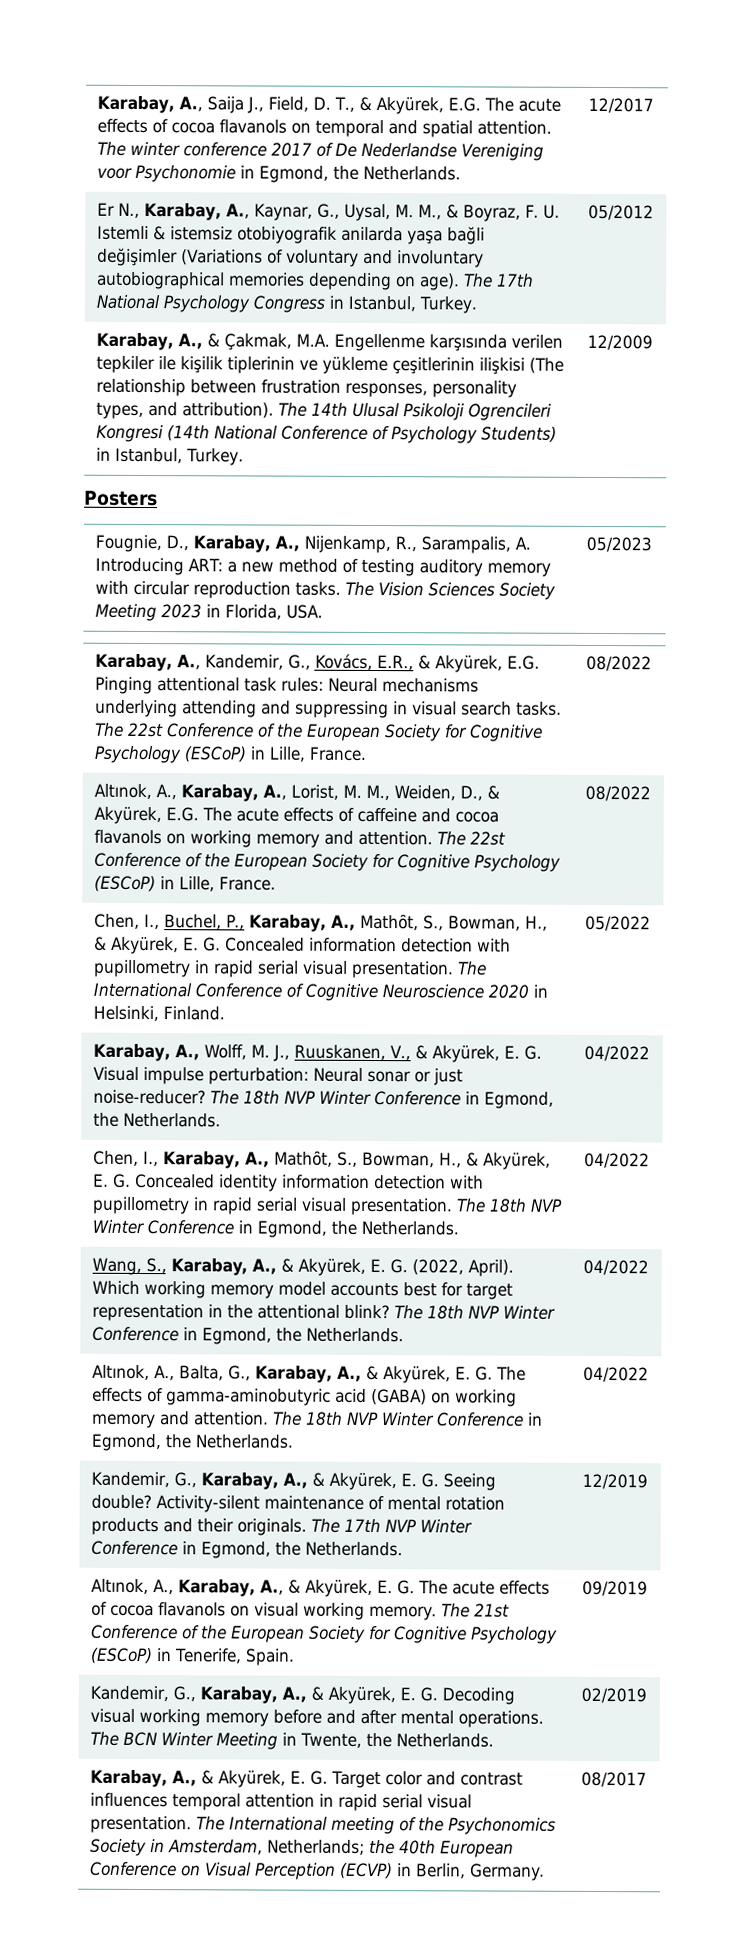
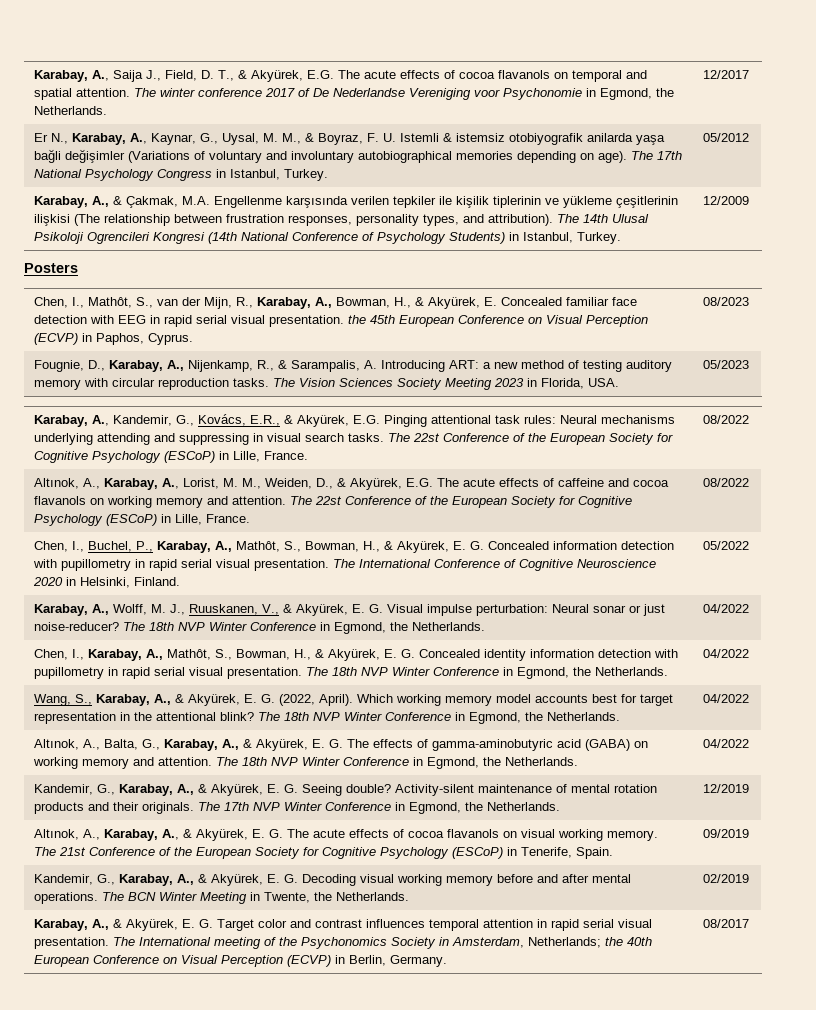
+ Chen, I., Mathȏt, S., van der Mijn, R., Karabay, A., Bowman, H., & Akyürek, E. Concealed familiar face detection with EEG in rapid serial visual presentation. the 45th European Conference on Visual Perception (ECVP) in Paphos, Cyprus. | 08/2023
- Fougnie, D., Karabay, A., Nijenkamp, R., Sarampalis, A. Introducing ART: a new method of testing auditory memory with circular reproduction tasks. The Vision Sciences Society Meeting 2023 in Florida, USA. | 05/2023
+ Fougnie, D., Karabay, A., Nijenkamp, R., & Sarampalis, A. Introducing ART: a new method of testing auditory memory with circular reproduction tasks. The Vision Sciences Society Meeting 2023 in Florida, USA. | 05/2023

